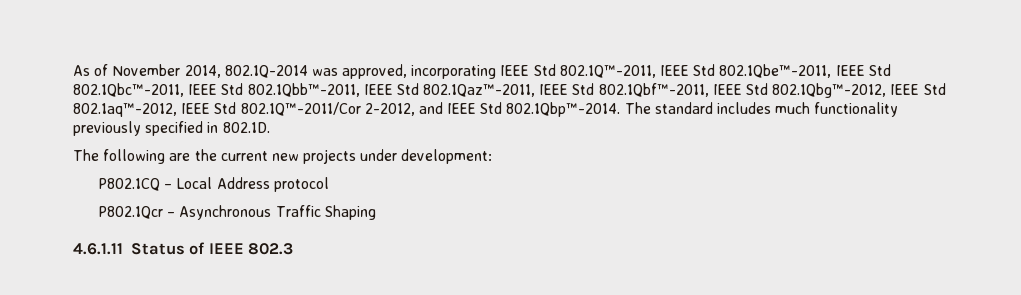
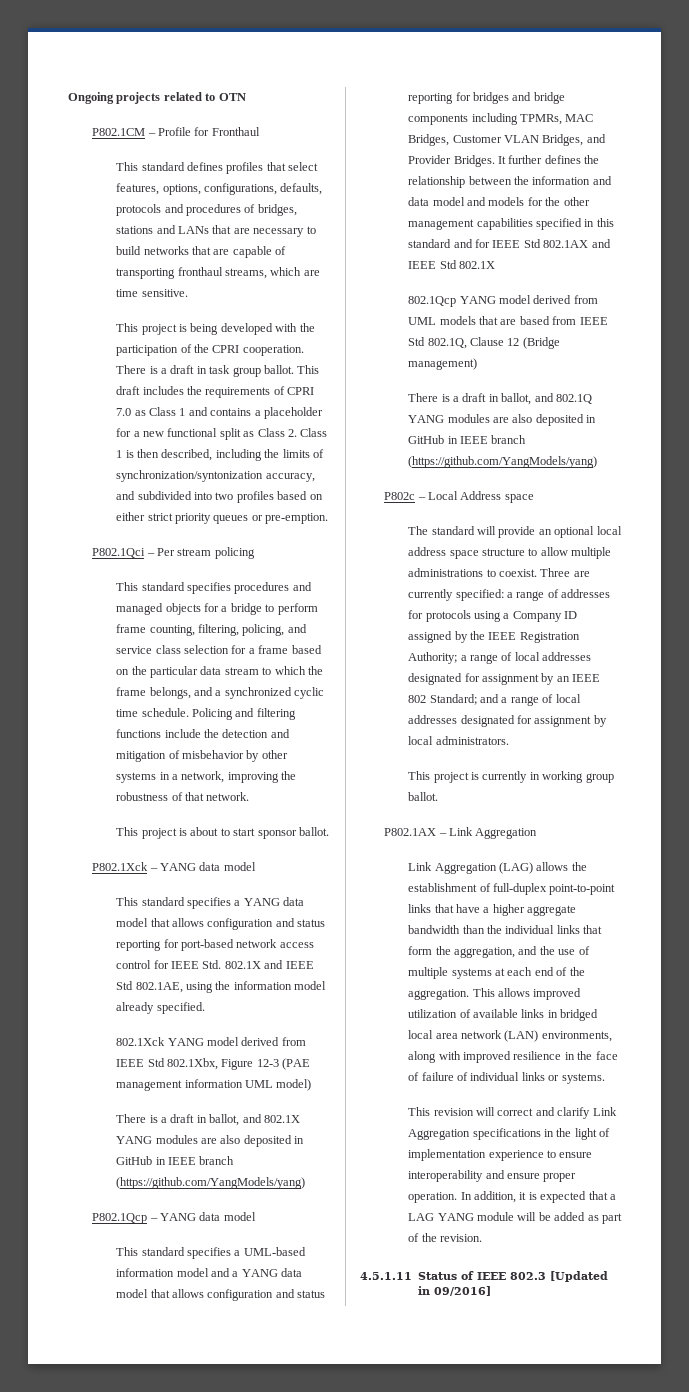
- As of November 2014, 802.1Q-2014 was approved, incorporating IEEE Std 802.1Q™-2011, IEEE Std 802.1Qbe™-2011, IEEE Std 802.1Qbc™-2011, IEEE Std 802.1Qbb™-2011, IEEE Std 802.1Qaz™-2011, IEEE Std 802.1Qbf™-2011, IEEE Std 802.1Qbg™-2012, IEEE Std 802.1aq™-2012, IEEE Std 802.1Q™-2011/Cor 2-2012, and IEEE Std 802.1Qbp™-2014. The standard includes much functionality previously specified in 802.1D.
- The following are the current new projects under development:
- P802.1CQ – Local Address protocol
- P802.1Qcr – Asynchronous Traffic Shaping
- 4.6.1.11 Status of IEEE 802.3
+ Ongoing projects related to OTN
+ P802.1CM – Profile for Fronthaul
+ This standard defines profiles that select features, options, configurations, defaults, protocols and procedures of bridges, stations and LANs that are necessary to build networks that are capable of transporting fronthaul streams, which are time sensitive.
+ This project is being developed with the participation of the CPRI cooperation. There is a draft in task group ballot. This draft includes the requirements of CPRI 7.0 as Class 1 and contains a placeholder for a new functional split as Class 2. Class 1 is then described, including the limits of synchronization/syntonization accuracy, and subdivided into two profiles based on either strict priority queues or pre-emption.
+ P802.1Qci – Per stream policing
+ This standard specifies procedures and managed objects for a bridge to perform frame counting, filtering, policing, and service class selection for a frame based on the particular data stream to which the frame belongs, and a synchronized cyclic time schedule. Policing and filtering functions include the detection and mitigation of misbehavior by other systems in a network, improving the robustness of that network.
+ This project is about to start sponsor ballot.
+ P802.1Xck – YANG data model
+ This standard specifies a YANG data model that allows configuration and status reporting for port-based network access control for IEEE Std. 802.1X and IEEE Std 802.1AE, using the information model already specified.
+ 802.1Xck YANG model derived from IEEE Std 802.1Xbx, Figure 12-3 (PAE management information UML model)
+ There is a draft in ballot, and 802.1X YANG modules are also deposited in GitHub in IEEE branch (https://github.com/YangModels/yang)
+ P802.1Qcp – YANG data model
+ This standard specifies a UML-based information model and a YANG data model that allows configuration and status reporting for bridges and bridge components including TPMRs, MAC Bridges, Customer VLAN Bridges, and Provider Bridges. It further defines the relationship between the information and data model and models for the other management capabilities specified in this standard and for IEEE Std 802.1AX and IEEE Std 802.1X
+ 802.1Qcp YANG model derived from UML models that are based from IEEE Std 802.1Q, Clause 12 (Bridge management)
+ There is a draft in ballot, and 802.1Q YANG modules are also deposited in GitHub in IEEE branch (https://github.com/YangModels/yang)
+ P802c – Local Address space
+ The standard will provide an optional local address space structure to allow multiple administrations to coexist. Three are currently specified: a range of addresses for protocols using a Company ID assigned by the IEEE Registration Authority; a range of local addresses designated for assignment by an IEEE 802 Standard; and a range of local addresses designated for assignment by local administrators.
+ This project is currently in working group ballot.
+ P802.1AX – Link Aggregation
+ Link Aggregation (LAG) allows the establishment of full-duplex point-to-point links that have a higher aggregate bandwidth than the individual links that form the aggregation, and the use of multiple systems at each end of the aggregation. This allows improved utilization of available links in bridged local area network (LAN) environments, along with improved resilience in the face of failure of individual links or systems.
+ This revision will correct and clarify Link Aggregation specifications in the light of implementation experience to ensure interoperability and ensure proper operation. In addition, it is expected that a LAG YANG module will be added as part of the revision.
+ 4.5.1.11 Status of IEEE 802.3 [Updated in 09/2016]

